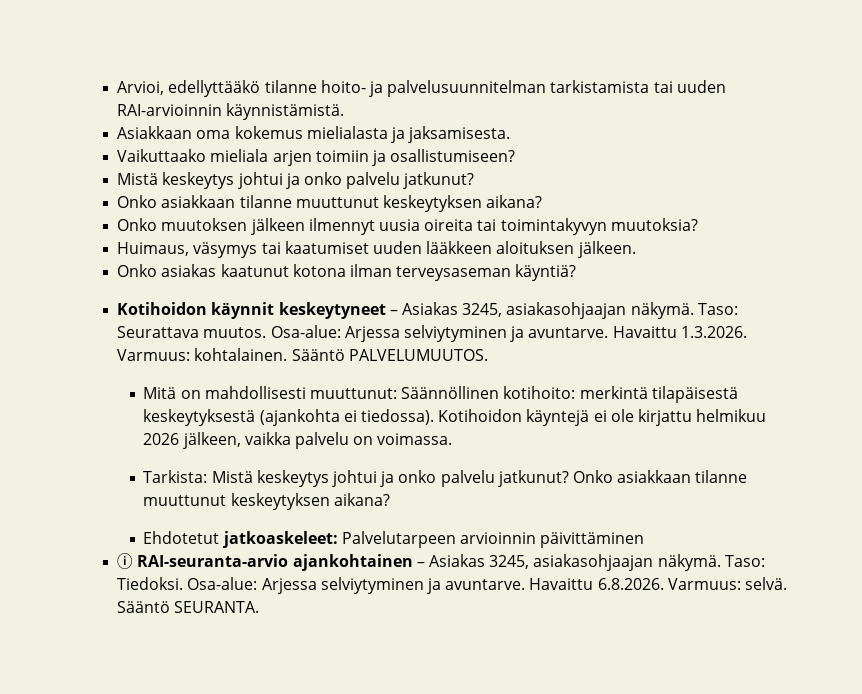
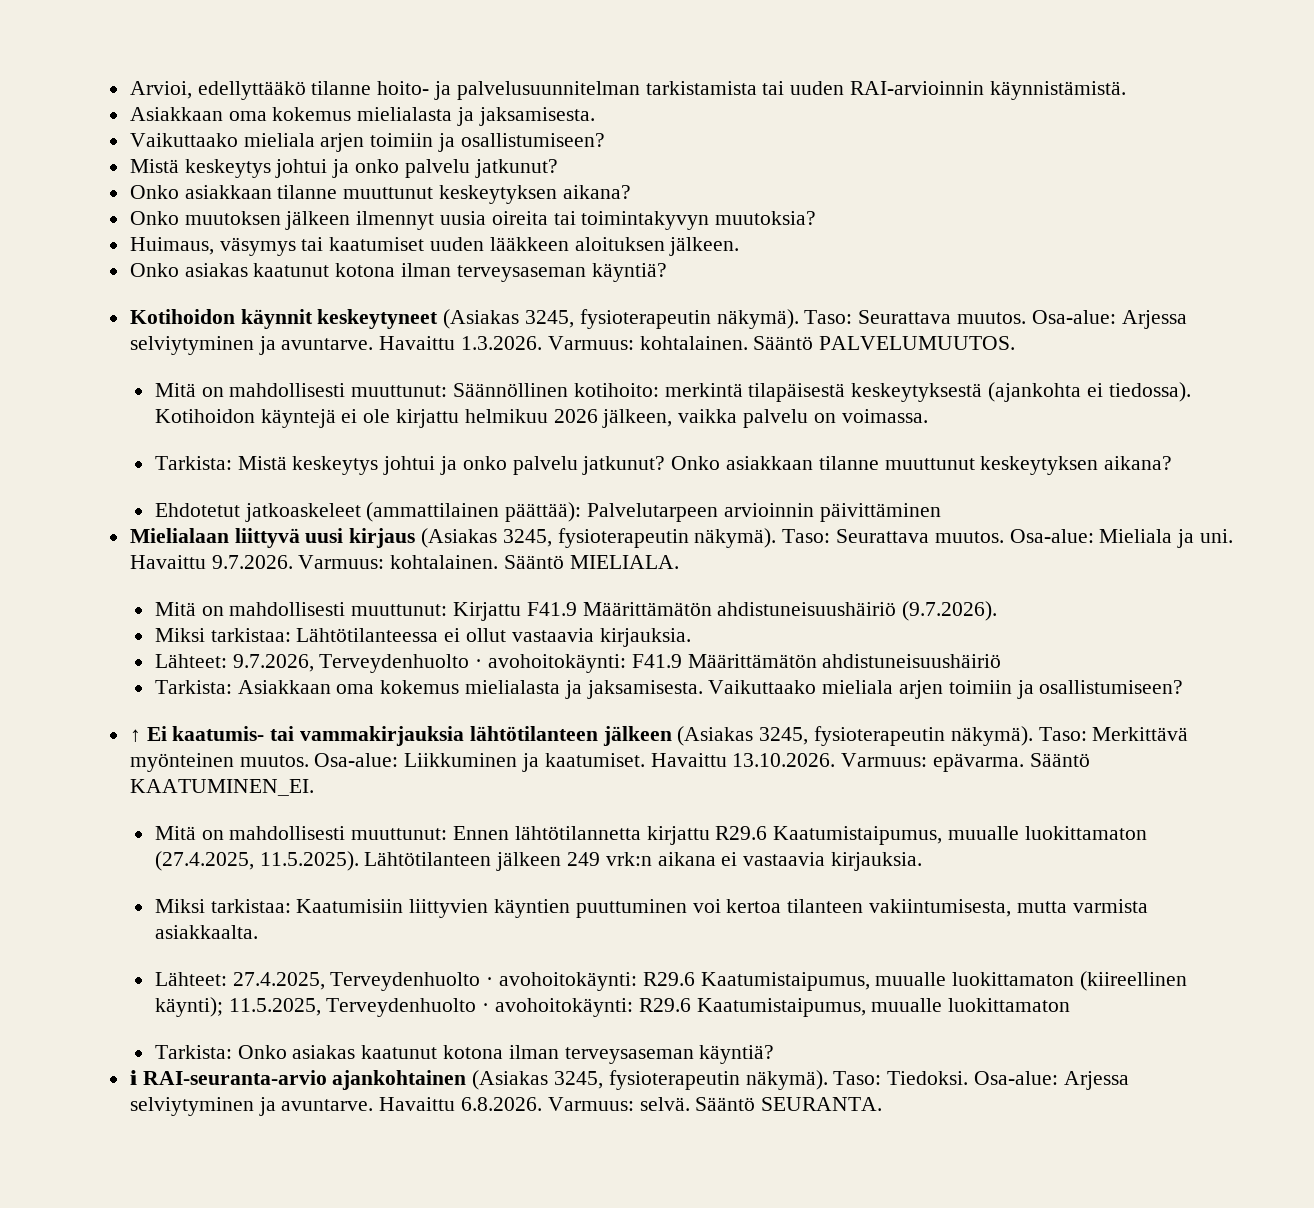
- Kotihoidon käynnit keskeytyneet – Asiakas 3245, asiakasohjaajan näkymä.
+ Kotihoidon käynnit keskeytyneet (Asiakas 3245, fysioterapeutin näkymä).
- Ehdotetut jatkoaskeleet: Palvelutarpeen arvioinnin päivittäminen
+ Ehdotetut jatkoaskeleet (ammattilainen päättää): Palvelutarpeen arvioinnin päivittäminen
- ⓘ RAI-seuranta-arvio ajankohtainen – Asiakas 3245, asiakasohjaajan näkymä.
+ Mielialaan liittyvä uusi kirjaus (Asiakas 3245, fysioterapeutin näkymä). Taso: Seurattava muutos. Osa-alue: Mieliala ja uni. Havaittu 9.7.2026. Varmuus: kohtalainen. Sääntö MIELIALA.
+ Mitä on mahdollisesti muuttunut: Kirjattu F41.9 Määrittämätön ahdistuneisuushäiriö (9.7.2026).
+ Miksi tarkistaa: Lähtötilanteessa ei ollut vastaavia kirjauksia.
+ Lähteet: 9.7.2026, Terveydenhuolto · avohoitokäynti: F41.9 Määrittämätön ahdistuneisuushäiriö
+ Tarkista: Asiakkaan oma kokemus mielialasta ja jaksamisesta. Vaikuttaako mieliala arjen toimiin ja osallistumiseen?
+ ↑ Ei kaatumis- tai vammakirjauksia lähtötilanteen jälkeen (Asiakas 3245, fysioterapeutin näkymä). Taso: Merkittävä myönteinen muutos. Osa-alue: Liikkuminen ja kaatumiset. Havaittu 13.10.2026. Varmuus: epävarma. Sääntö KAATUMINEN_EI.
+ Mitä on mahdollisesti muuttunut: Ennen lähtötilannetta kirjattu R29.6 Kaatumistaipumus, muualle luokittamaton (27.4.2025, 11.5.2025). Lähtötilanteen jälkeen 249 vrk:n aikana ei vastaavia kirjauksia.
+ Miksi tarkistaa: Kaatumisiin liittyvien käyntien puuttuminen voi kertoa tilanteen vakiintumisesta, mutta varmista asiakkaalta.
+ Lähteet: 27.4.2025, Terveydenhuolto · avohoitokäynti: R29.6 Kaatumistaipumus, muualle luokittamaton (kiireellinen käynti); 11.5.2025, Terveydenhuolto · avohoitokäynti: R29.6 Kaatumistaipumus, muualle luokittamaton
+ Tarkista: Onko asiakas kaatunut kotona ilman terveysaseman käyntiä?
+ ℹ RAI-seuranta-arvio ajankohtainen (Asiakas 3245, fysioterapeutin näkymä).

